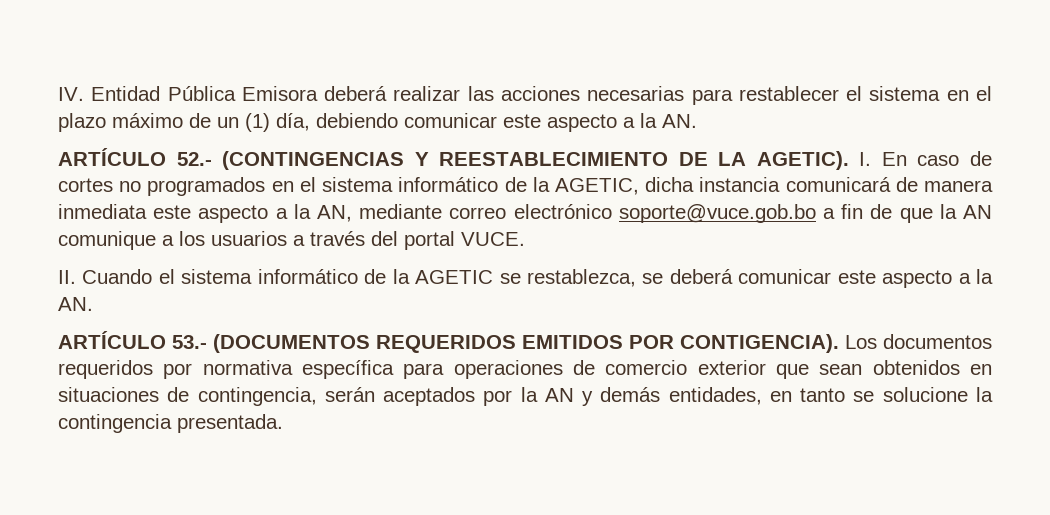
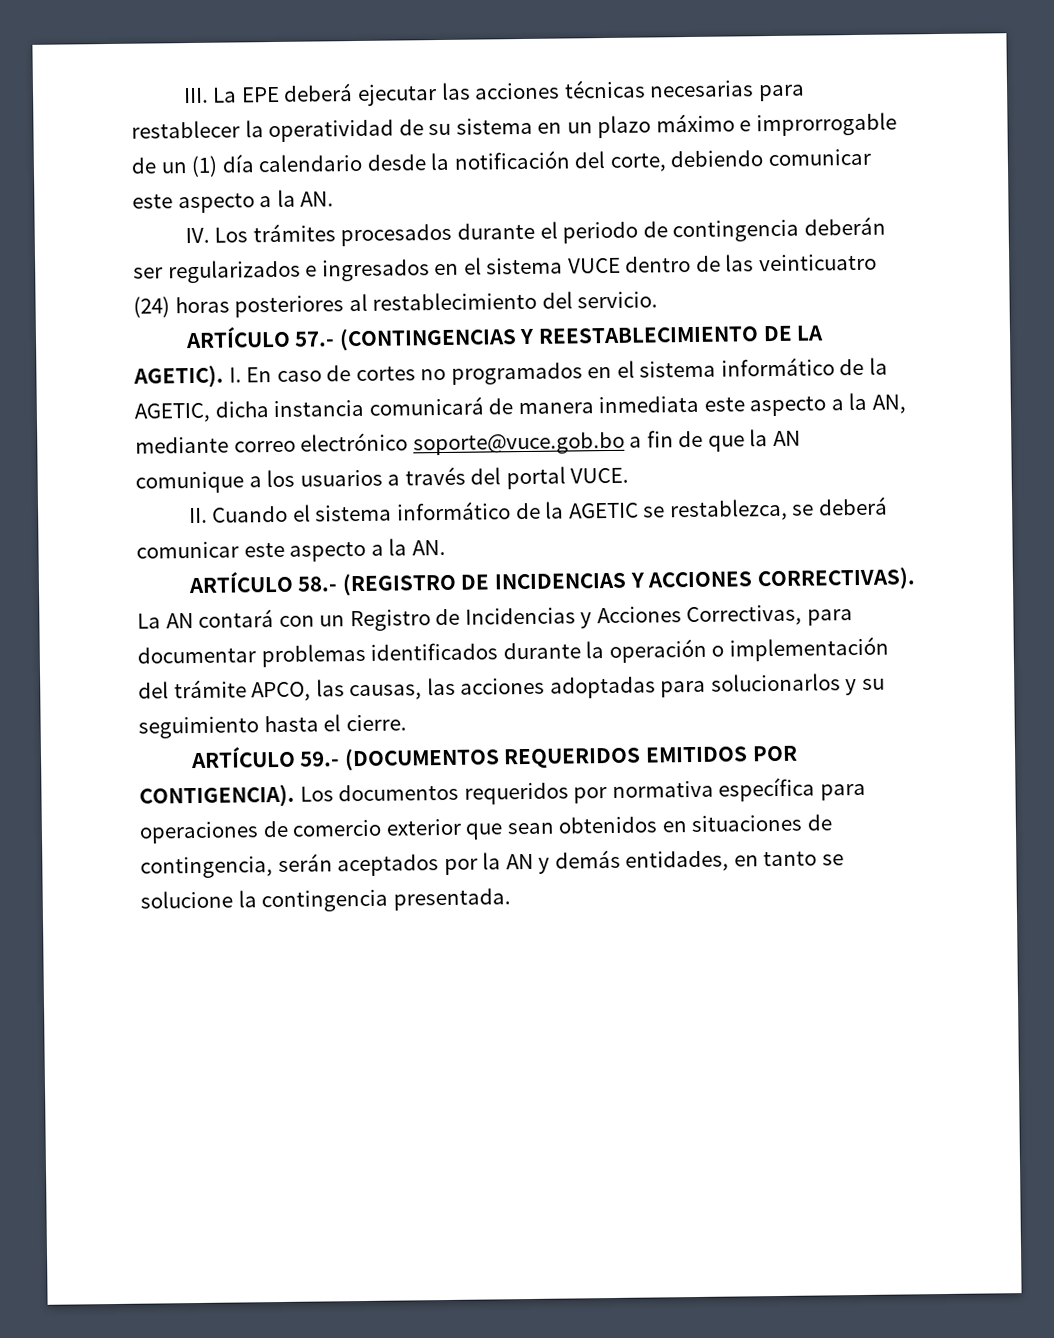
- IV. Entidad Pública Emisora deberá realizar las acciones necesarias para restablecer el sistema en el plazo máximo de un (1) día, debiendo comunicar este aspecto a la AN.
+ III. La EPE deberá ejecutar las acciones técnicas necesarias para restablecer la operatividad de su sistema en un plazo máximo e improrrogable de un (1) día calendario desde la notificación del corte, debiendo comunicar este aspecto a la AN.
- ARTÍCULO 52.- (CONTINGENCIAS Y REESTABLECIMIENTO DE LA AGETIC).
+ IV. Los trámites procesados durante el periodo de contingencia deberán ser regularizados e ingresados en el sistema VUCE dentro de las veinticuatro (24) horas posteriores al restablecimiento del servicio.
+ ARTÍCULO 57.- (CONTINGENCIAS Y REESTABLECIMIENTO DE LA AGETIC).
- ARTÍCULO 53.- (DOCUMENTOS REQUERIDOS EMITIDOS POR CONTIGENCIA).
+ ARTÍCULO 58.- (REGISTRO DE INCIDENCIAS Y ACCIONES CORRECTIVAS). La AN contará con un Registro de Incidencias y Acciones Correctivas, para documentar problemas identificados durante la operación o implementación del trámite APCO, las causas, las acciones adoptadas para solucionarlos y su seguimiento hasta el cierre.
+ ARTÍCULO 59.- (DOCUMENTOS REQUERIDOS EMITIDOS POR CONTIGENCIA).

